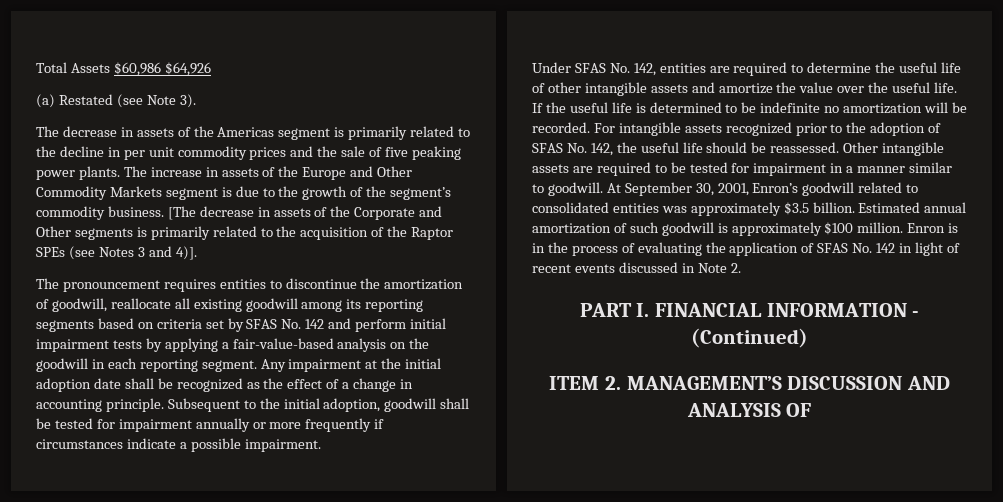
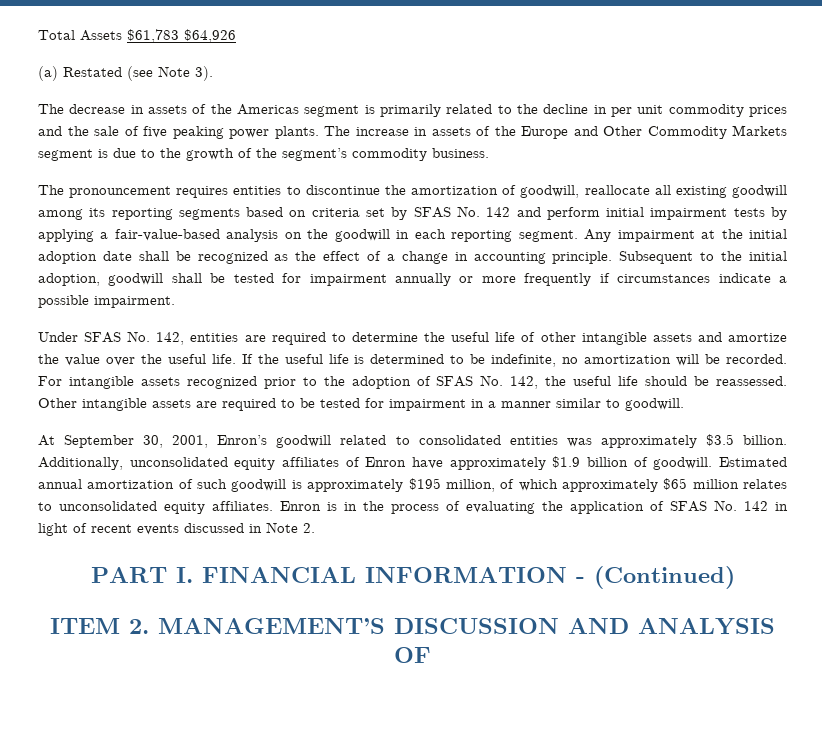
- Total Assets $60,986 $64,926
+ Total Assets $61,783 $64,926
- [The decrease in assets of the Corporate and Other segments is primarily related to the acquisition of the Raptor SPEs (see Notes 3 and 4)].
- If the useful life is determined to be indefinite no amortization will be recorded.
+ If the useful life is determined to be indefinite, no amortization will be recorded.
- Other intangible assets are required to be tested for impairment in a manner similar to goodwill. At September 30, 2001, Enron’s goodwill related to consolidated entities was approximately $3.5 billion.
+ Other intangible assets are required to be tested for impairment in a manner similar to goodwill.
+ At September 30, 2001, Enron’s goodwill related to consolidated entities was approximately $3.5 billion.
+ Additionally, unconsolidated equity affiliates of Enron have approximately $1.9 billion of goodwill.
- Estimated annual amortization of such goodwill is approximately $100 million.
+ Estimated annual amortization of such goodwill is approximately $195 million, of which approximately $65 million relates to unconsolidated equity affiliates.

